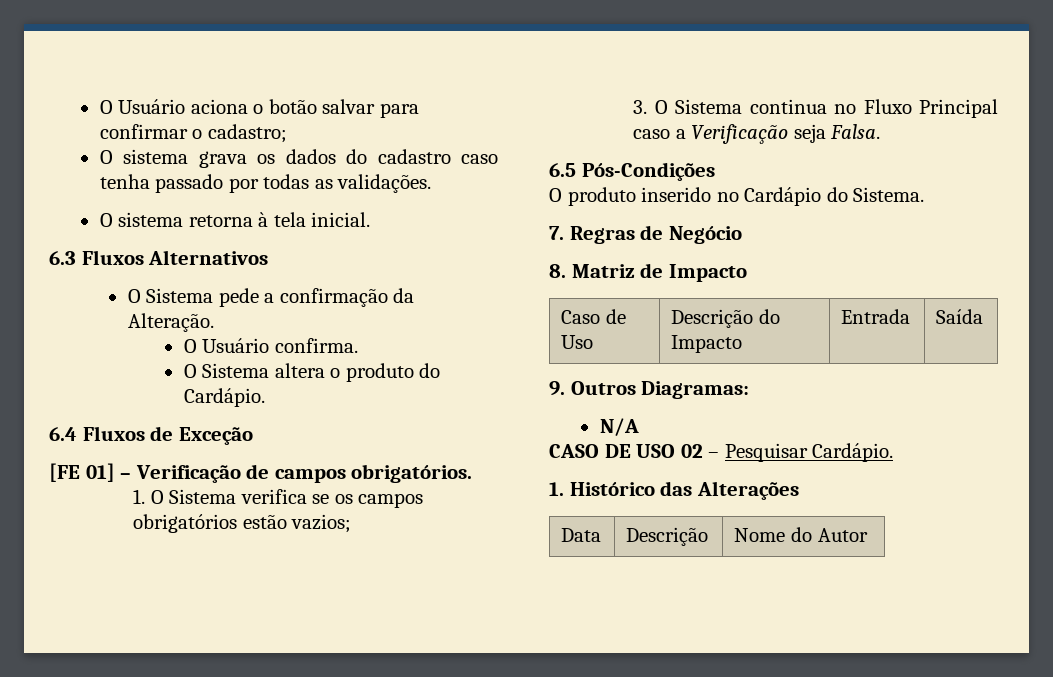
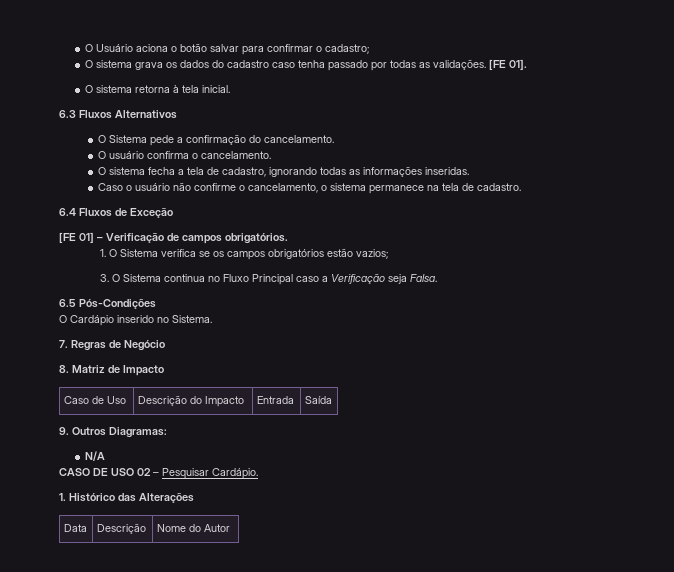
+ [FE 01].
- O Sistema pede a confirmação da Alteração.
- O Usuário confirma.
- O Sistema altera o produto do Cardápio.
+ O Sistema pede a confirmação do cancelamento.
+ O usuário confirma o cancelamento.
+ O sistema fecha a tela de cadastro, ignorando todas as informações inseridas.
+ Caso o usuário não confirme o cancelamento, o sistema permanece na tela de cadastro.
- O produto inserido no Cardápio do Sistema.
+ O Cardápio inserido no Sistema.

